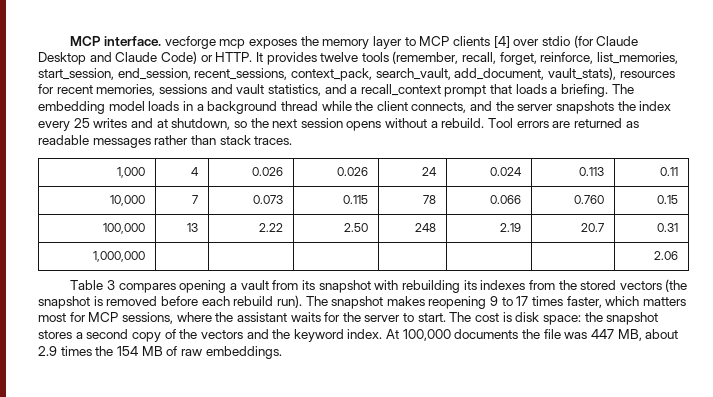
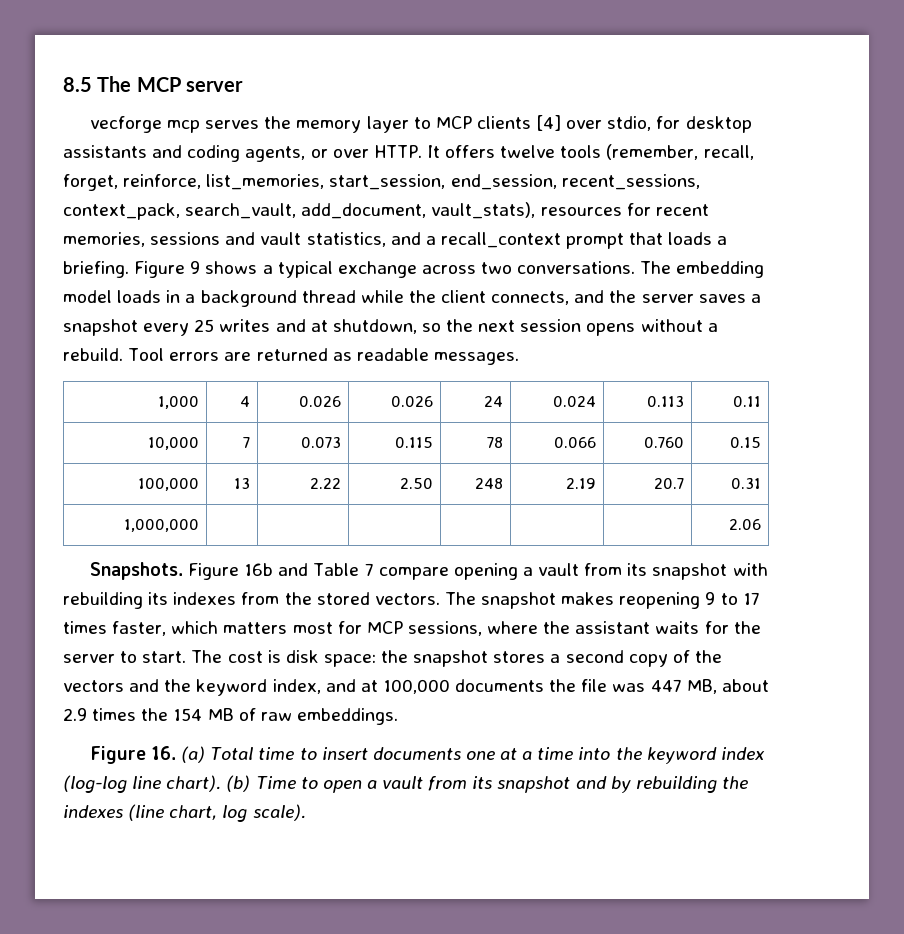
- MCP interface. vecforge mcp exposes the memory layer to MCP clients [4] over stdio (for Claude Desktop and Claude Code) or HTTP.
+ 8.5 The MCP server
+ vecforge mcp serves the memory layer to MCP clients [4] over stdio, for desktop assistants and coding agents, or over HTTP.
- It provides twelve tools (remember, recall, forget, reinforce, list_memories, start_session, end_session, recent_sessions, context_pack, search_vault, add_document, vault_stats), resources for recent memories, sessions and vault statistics, and a recall_context prompt that loads a briefing.
+ It offers twelve tools (remember, recall, forget, reinforce, list_memories, start_session, end_session, recent_sessions, context_pack, search_vault, add_document, vault_stats), resources for recent memories, sessions and vault statistics, and a recall_context prompt that loads a briefing.
+ Figure 9 shows a typical exchange across two conversations.
- The embedding model loads in a background thread while the client connects, and the server snapshots the index every 25 writes and at shutdown, so the next session opens without a rebuild.
+ The embedding model loads in a background thread while the client connects, and the server saves a snapshot every 25 writes and at shutdown, so the next session opens without a rebuild.
- Tool errors are returned as readable messages rather than stack traces.
+ Tool errors are returned as readable messages.
- Table 3 compares opening a vault from its snapshot with rebuilding its indexes from the stored vectors (the snapshot is removed before each rebuild run).
+ Snapshots. Figure 16b and Table 7 compare opening a vault from its snapshot with rebuilding its indexes from the stored vectors.
- The cost is disk space: the snapshot stores a second copy of the vectors and the keyword index. At 100,000 documents the file was 447 MB, about 2.9 times the 154 MB of raw embeddings.
+ The cost is disk space: the snapshot stores a second copy of the vectors and the keyword index, and at 100,000 documents the file was 447 MB, about 2.9 times the 154 MB of raw embeddings.
+ Figure 16. (a) Total time to insert documents one at a time into the keyword index (log-log line chart). (b) Time to open a vault from its snapshot and by rebuilding the indexes (line chart, log scale).

